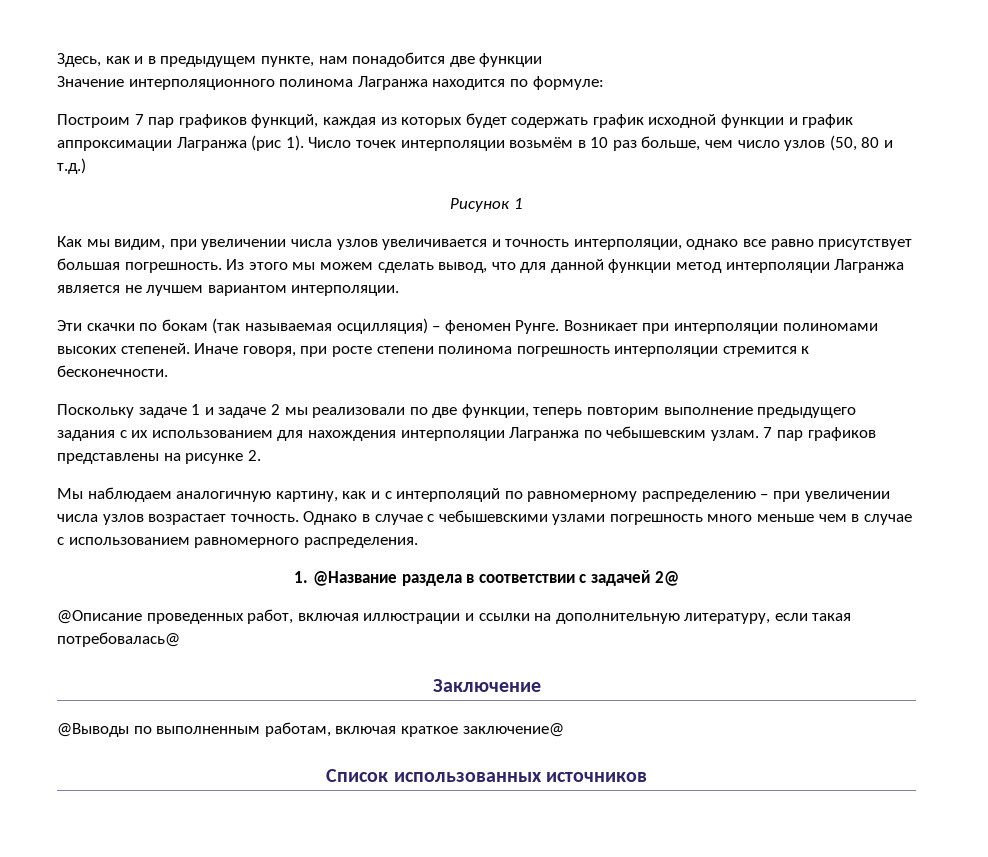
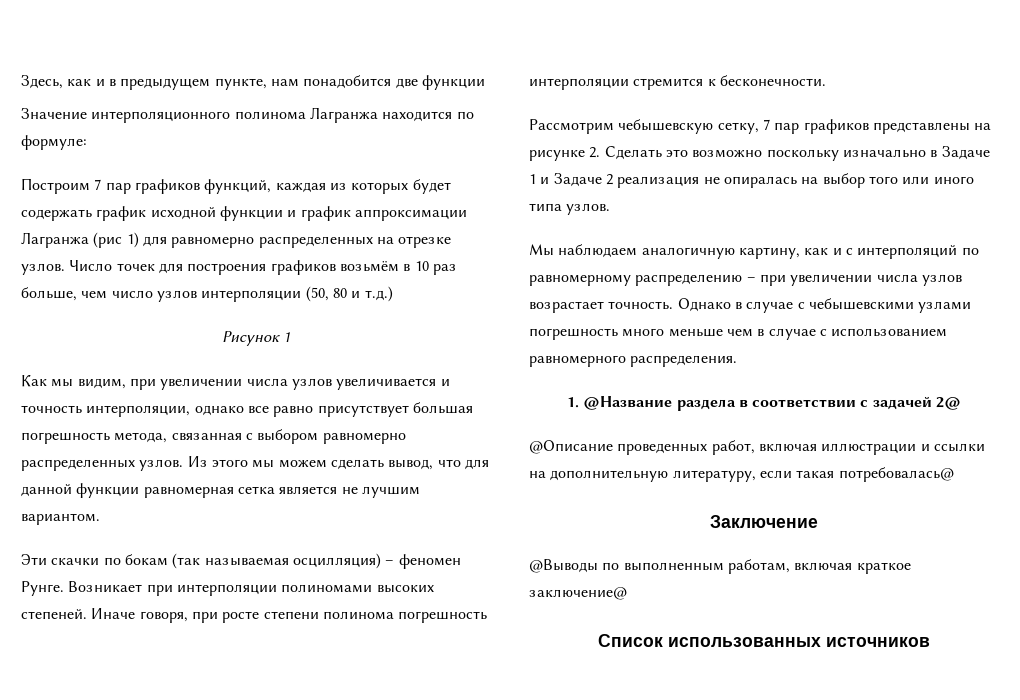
- Построим 7 пар графиков функций, каждая из которых будет содержать график исходной функции и график аппроксимации Лагранжа (рис 1). Число точек интерполяции возьмём в 10 раз больше, чем число узлов (50, 80 и т.д.)
+ Построим 7 пар графиков функций, каждая из которых будет содержать график исходной функции и график аппроксимации Лагранжа (рис 1) для равномерно распределенных на отрезке узлов. Число точек для построения графиков возьмём в 10 раз больше, чем число узлов интерполяции (50, 80 и т.д.)
- Как мы видим, при увеличении числа узлов увеличивается и точность интерполяции, однако все равно присутствует большая погрешность.
+ Как мы видим, при увеличении числа узлов увеличивается и точность интерполяции, однако все равно присутствует большая погрешность метода, связанная с выбором равномерно распределенных узлов.
- Из этого мы можем сделать вывод, что для данной функции метод интерполяции Лагранжа является не лучшем вариантом интерполяции.
+ Из этого мы можем сделать вывод, что для данной функции равномерная сетка является не лучшим вариантом.
- Поскольку задаче 1 и задаче 2 мы реализовали по две функции, теперь повторим выполнение предыдущего задания с их использованием для нахождения интерполяции Лагранжа по чебышевским узлам. 7 пар графиков представлены на рисунке 2.
+ Рассмотрим чебышевскую сетку, 7 пар графиков представлены на рисунке 2. Сделать это возможно поскольку изначально в Задаче 1 и Задаче 2 реализация не опиралась на выбор того или иного типа узлов.

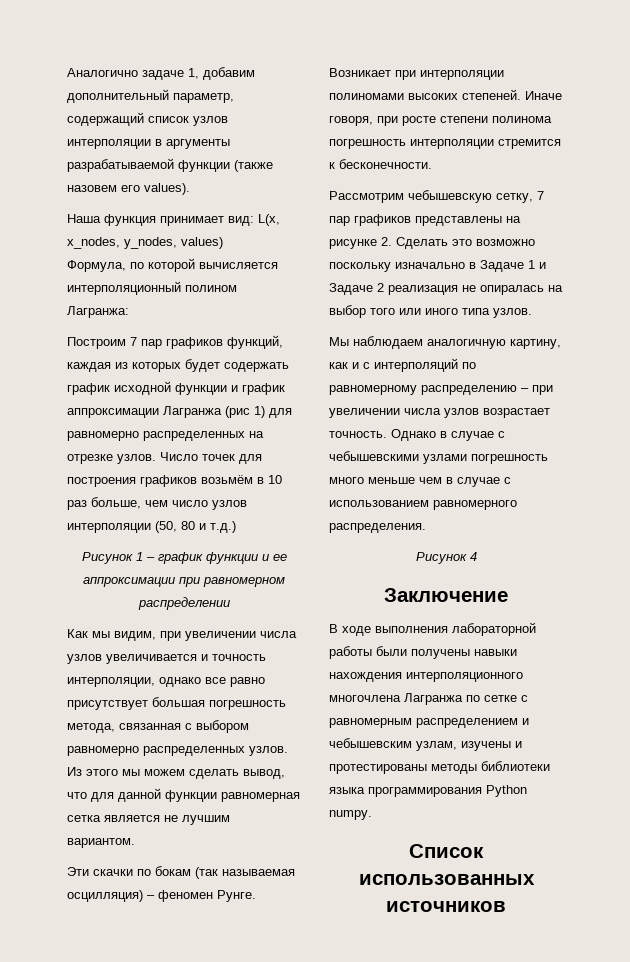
- Здесь, как и в предыдущем пункте, нам понадобится две функции
- Значение интерполяционного полинома Лагранжа находится по формуле:
+ Аналогично задаче 1, добавим дополнительный параметр, содержащий список узлов интерполяции в аргументы разрабатываемой функции (также назовем его values).
+ Наша функция принимает вид: L(x, x_nodes, y_nodes, values)
+ Формула, по которой вычисляется интерполяционный полином Лагранжа:
- Рисунок 1
+ Рисунок 1 – график функции и ее аппроксимации при равномерном распределении
- 1. @Название раздела в соответствии с задачей 2@
- @Описание проведенных работ, включая иллюстрации и ссылки на дополнительную литературу, если такая потребовалась@
+ Рисунок 4
  Заключение
- @Выводы по выполненным работам, включая краткое заключение@
+ В ходе выполнения лабораторной работы были получены навыки нахождения интерполяционного многочлена Лагранжа по сетке с равномерным распределением и чебышевским узлам, изучены и протестированы методы библиотеки языка программирования Python numpy.

